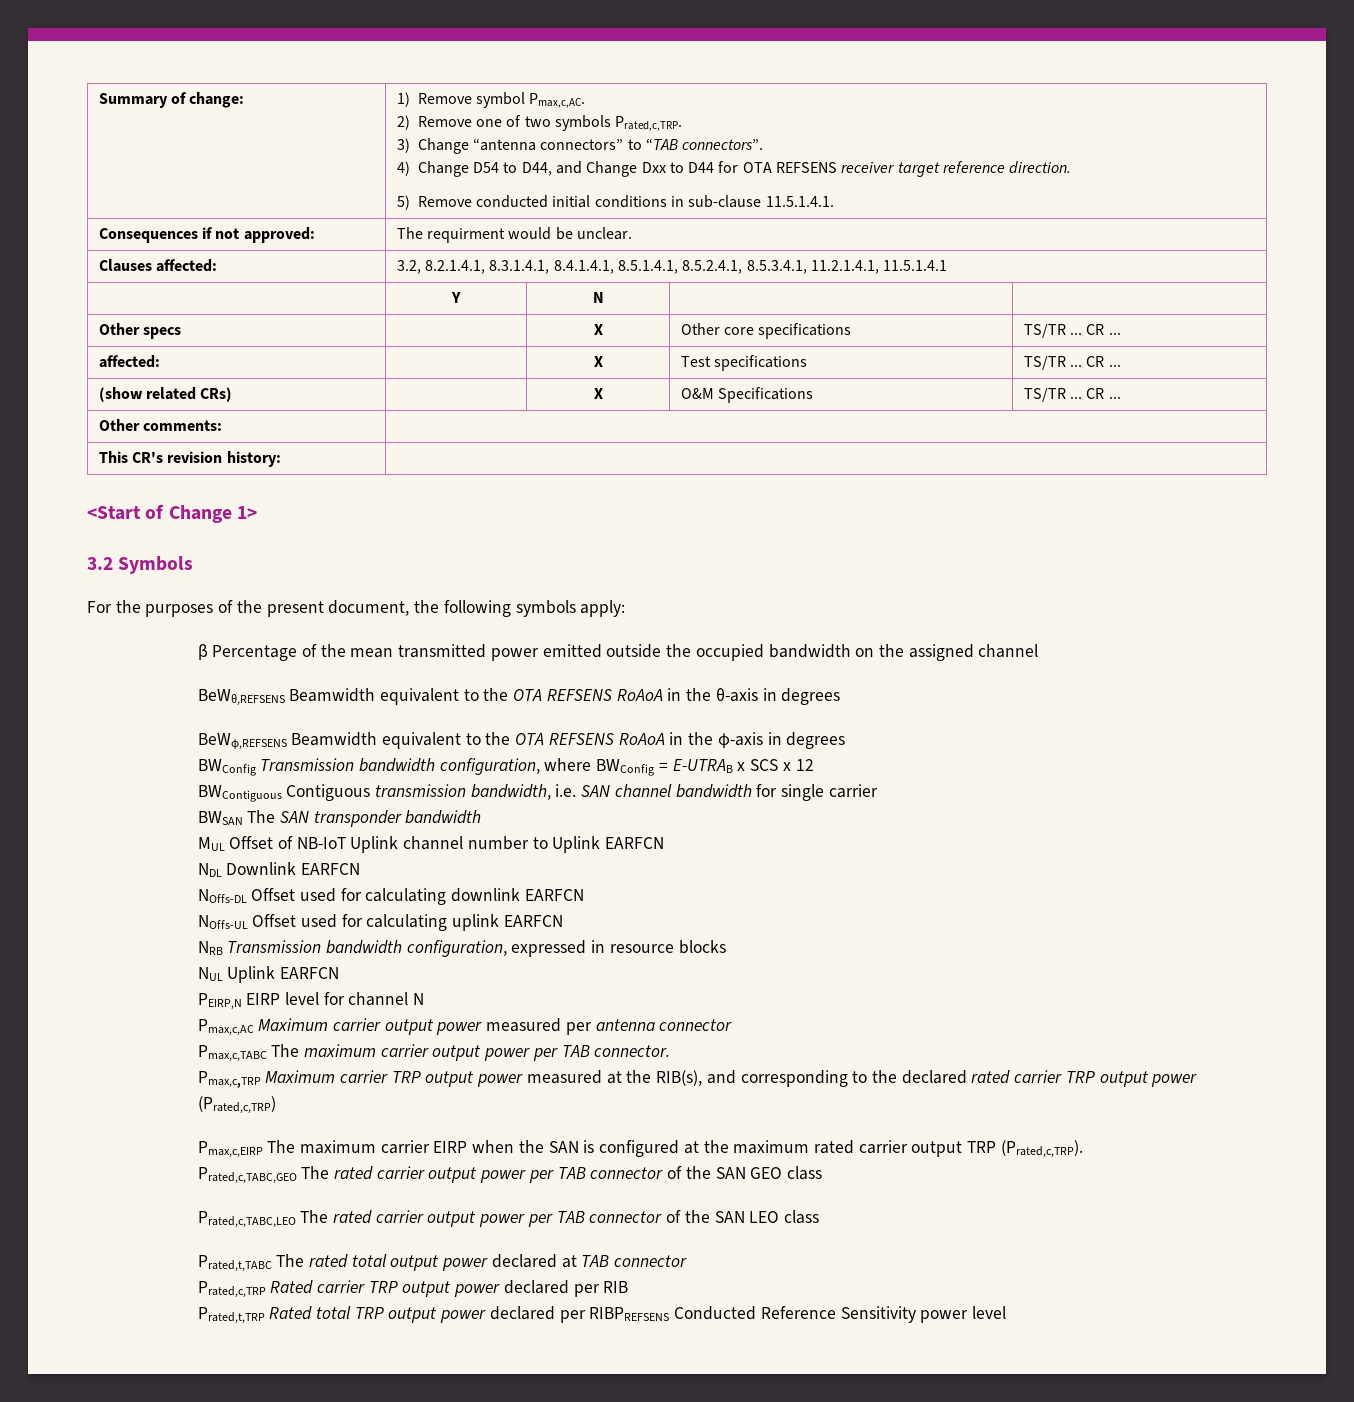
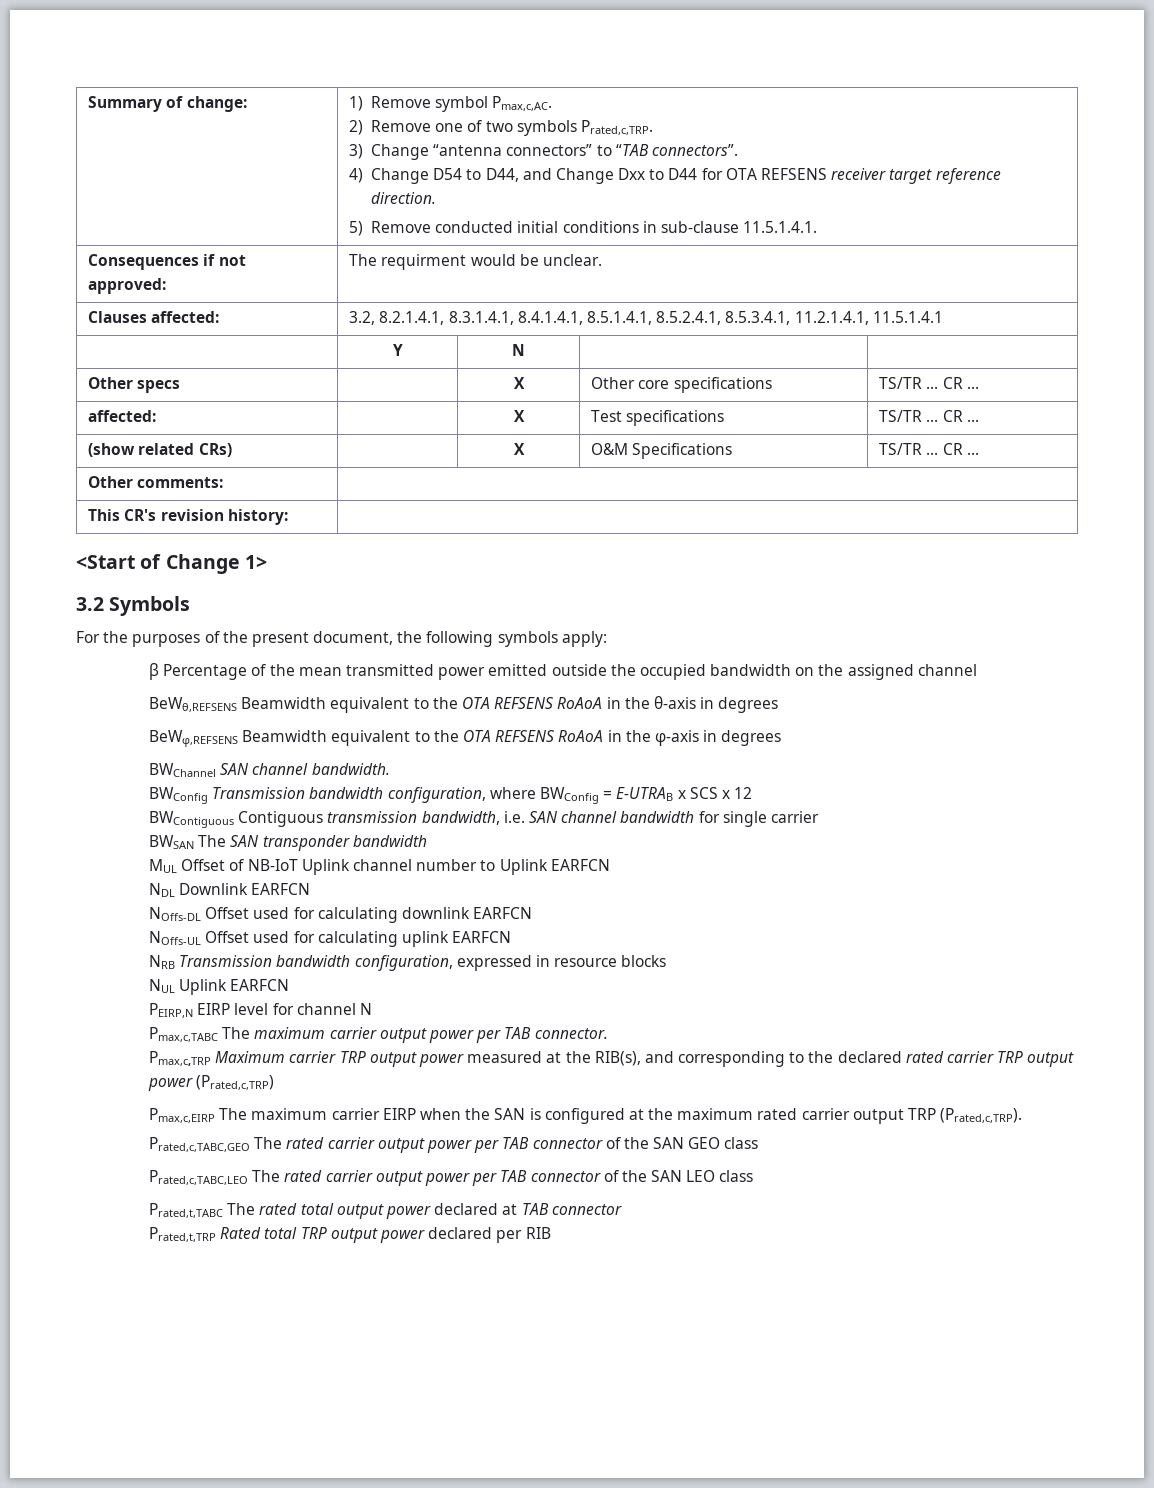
+ BWChannel SAN channel bandwidth.
- Pmax,c,AC Maximum carrier output power measured per antenna connector
- Prated,c,TRP Rated carrier TRP output power declared per RIB
- Prated,t,TRP Rated total TRP output power declared per RIBPREFSENS Conducted Reference Sensitivity power level
+ Prated,t,TRP Rated total TRP output power declared per RIB

